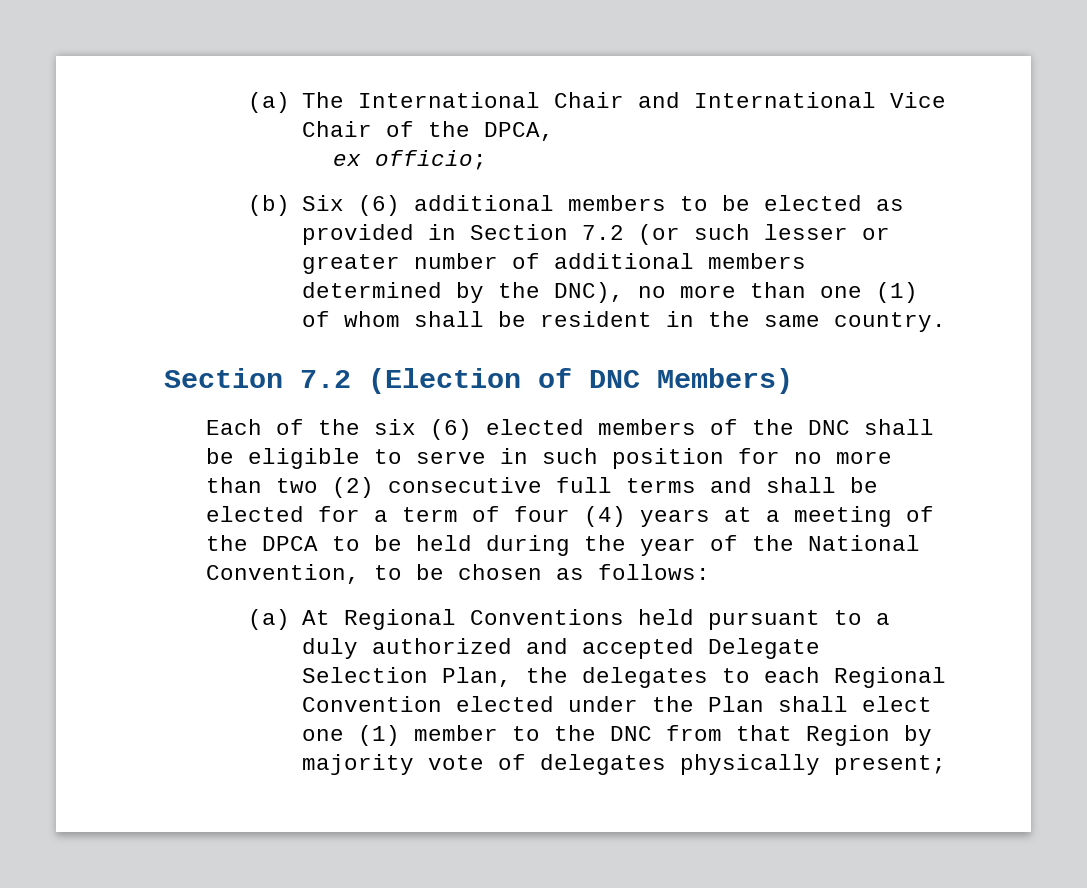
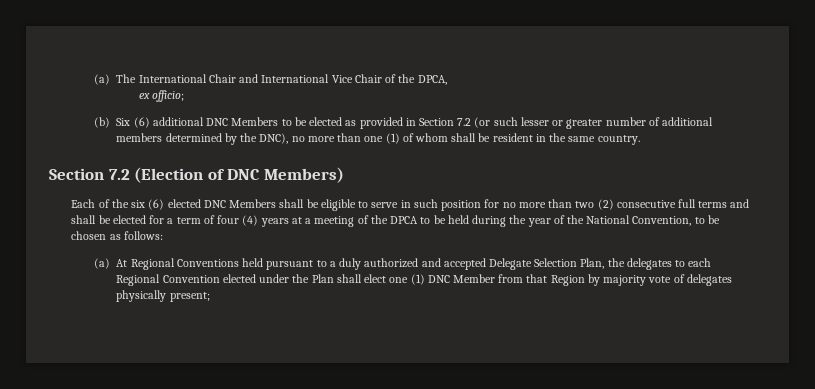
- (b) Six (6) additional members to be elected as provided in Section 7.2 (or such lesser or greater number of additional members determined by the DNC), no more than one (1) of whom shall be resident in the same country.
+ (b) Six (6) additional DNC Members to be elected as provided in Section 7.2 (or such lesser or greater number of additional members determined by the DNC), no more than one (1) of whom shall be resident in the same country.
- Each of the six (6) elected members of the DNC shall be eligible to serve in such position for no more than two (2) consecutive full terms and shall be elected for a term of four (4) years at a meeting of the DPCA to be held during the year of the National Convention, to be chosen as follows:
+ Each of the six (6) elected DNC Members shall be eligible to serve in such position for no more than two (2) consecutive full terms and shall be elected for a term of four (4) years at a meeting of the DPCA to be held during the year of the National Convention, to be chosen as follows:
- (a) At Regional Conventions held pursuant to a duly authorized and accepted Delegate Selection Plan, the delegates to each Regional Convention elected under the Plan shall elect one (1) member to the DNC from that Region by majority vote of delegates physically present;
+ (a) At Regional Conventions held pursuant to a duly authorized and accepted Delegate Selection Plan, the delegates to each Regional Convention elected under the Plan shall elect one (1) DNC Member from that Region by majority vote of delegates physically present;

